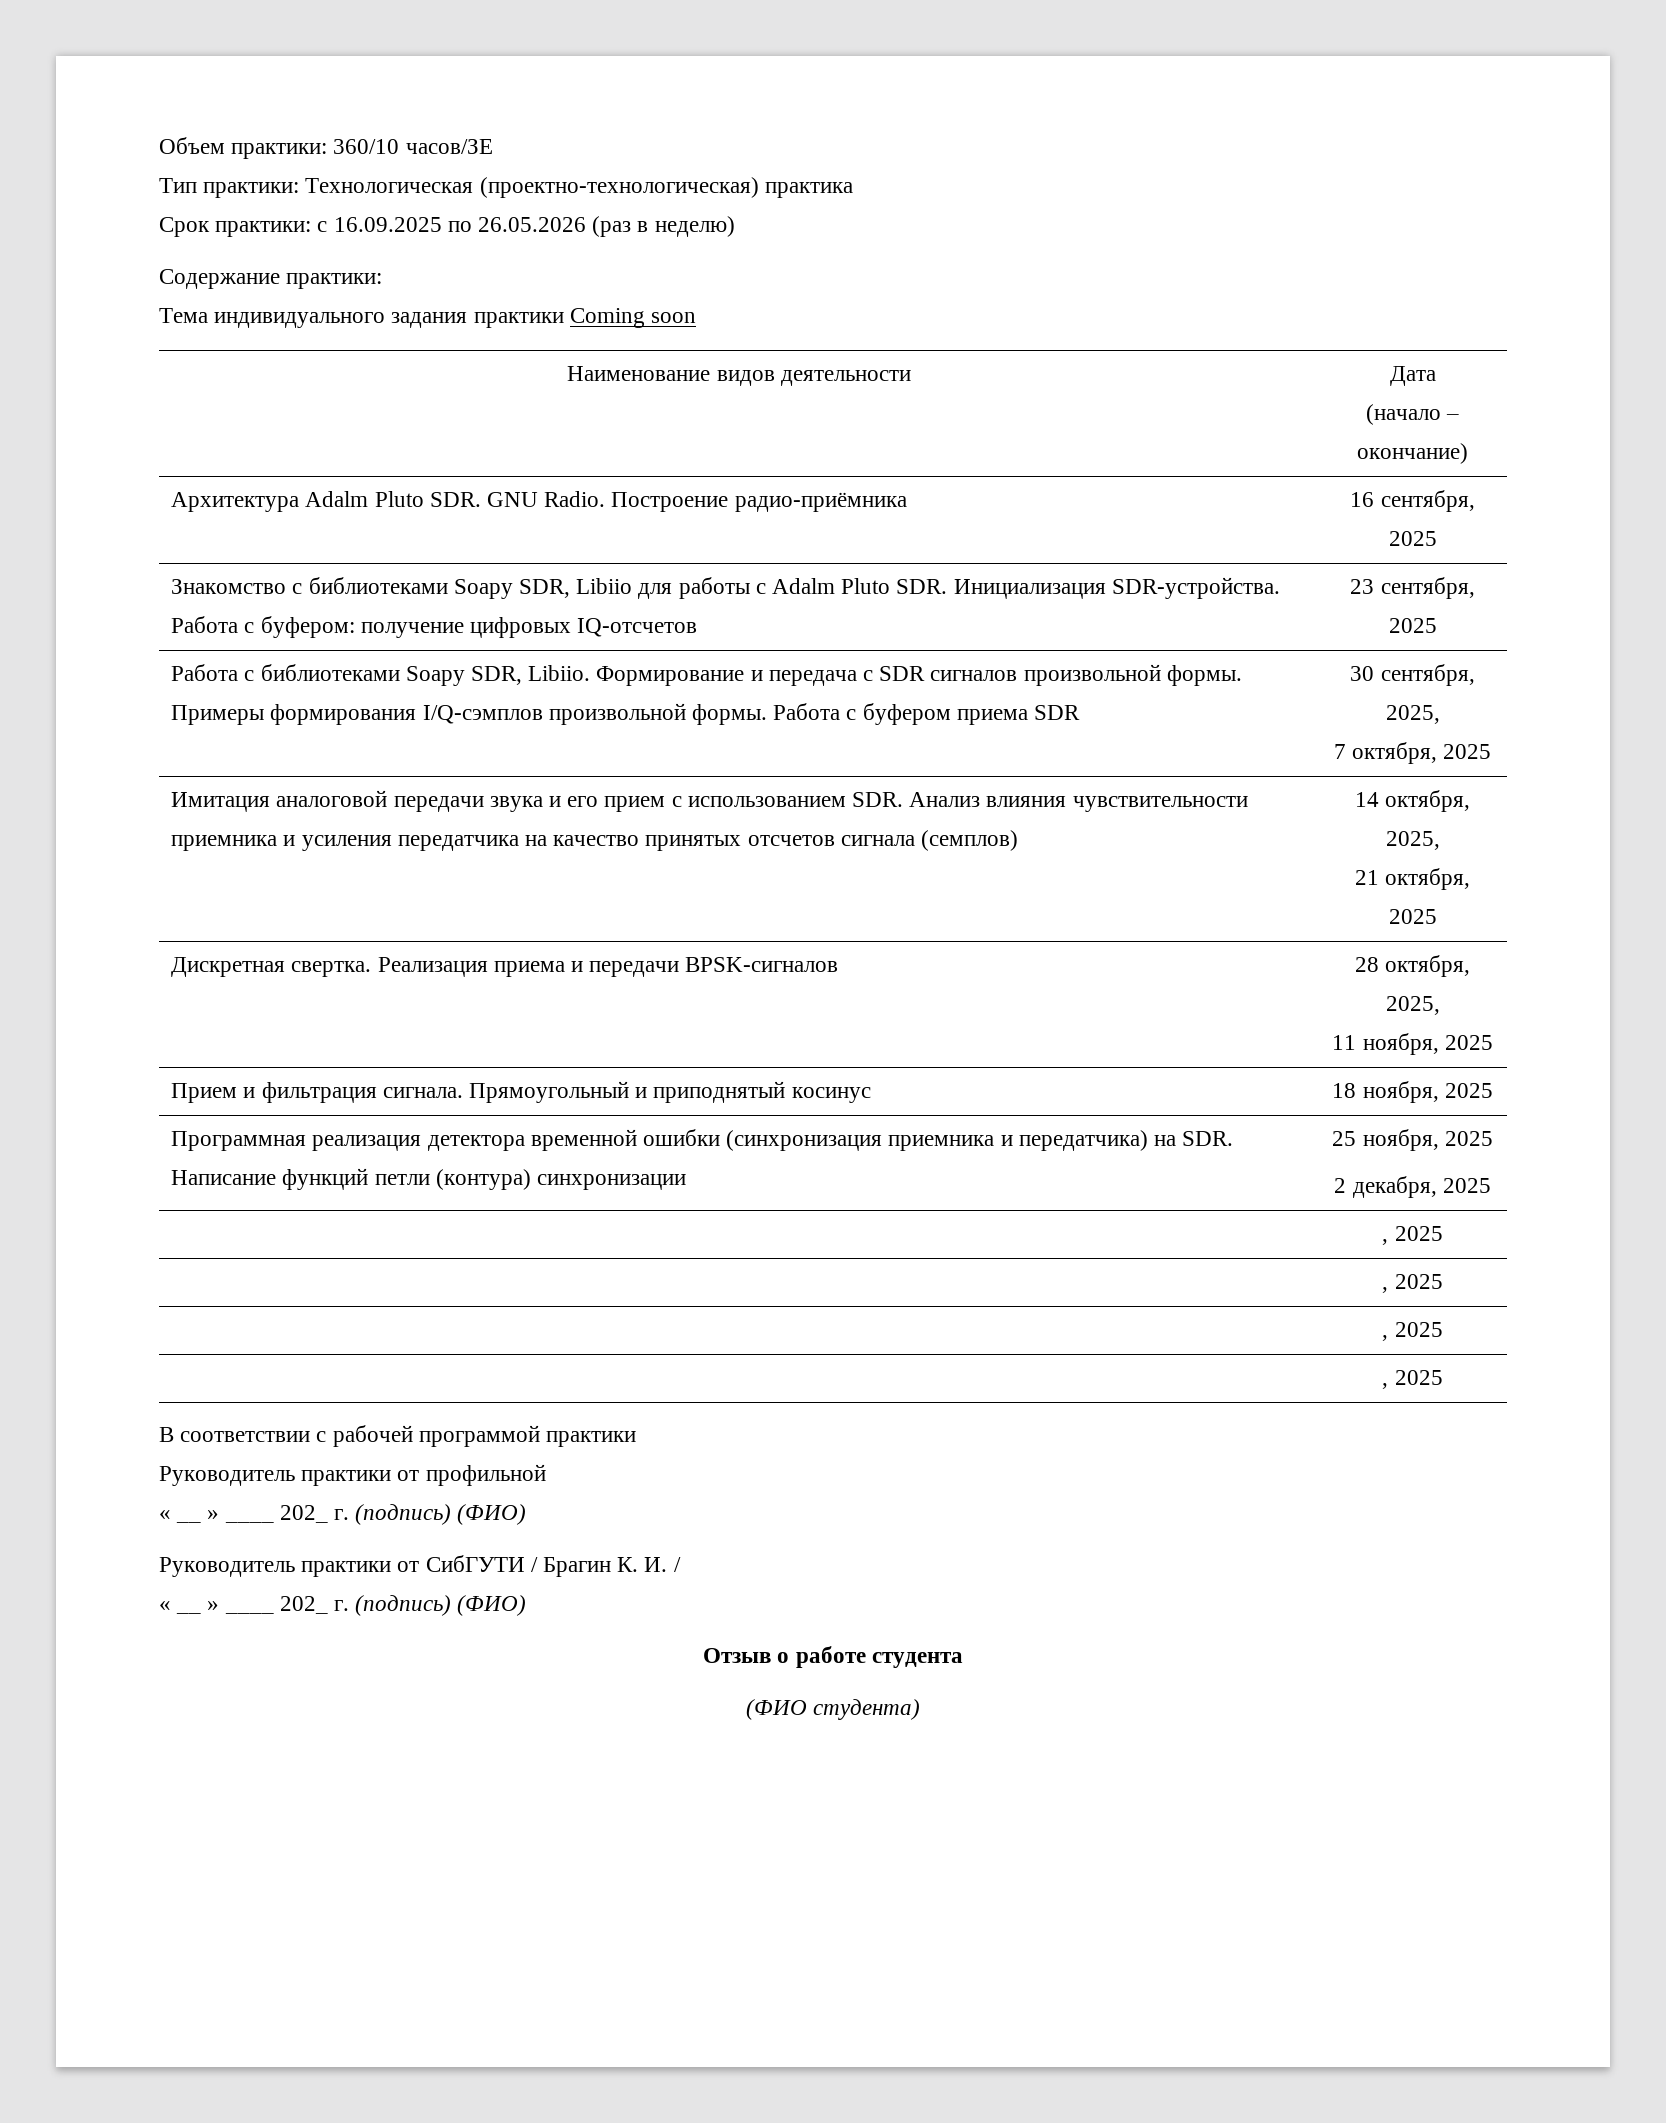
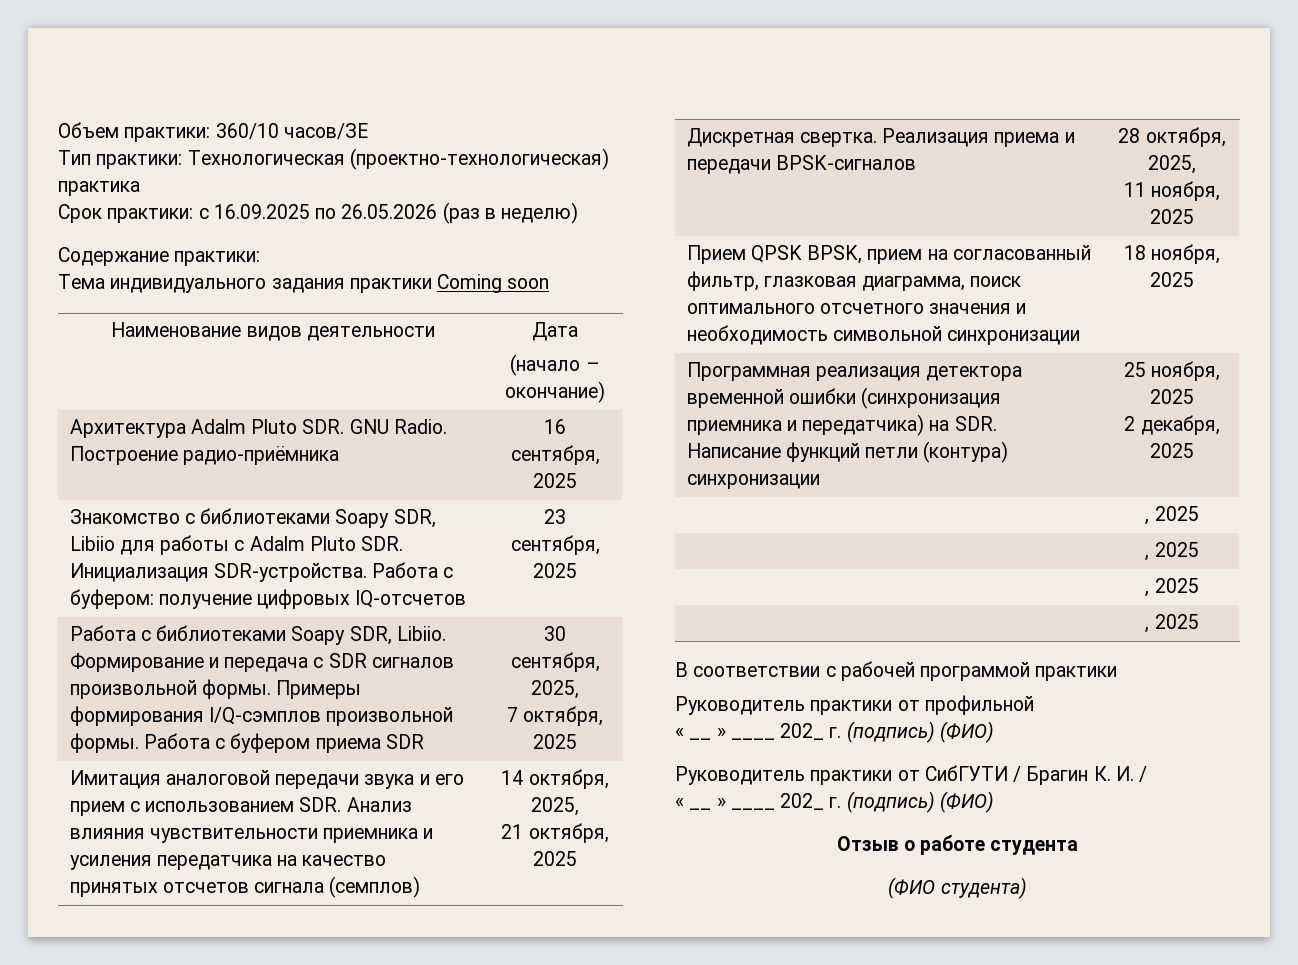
- Прием и фильтрация сигнала. Прямоугольный и приподнятый косинус | 18 ноября, 2025
+ Прием QPSK BPSK, прием на согласованный фильтр, глазковая диаграмма, поиск оптимального отсчетного значения и необходимость символьной синхронизации | 18 ноября, 2025

